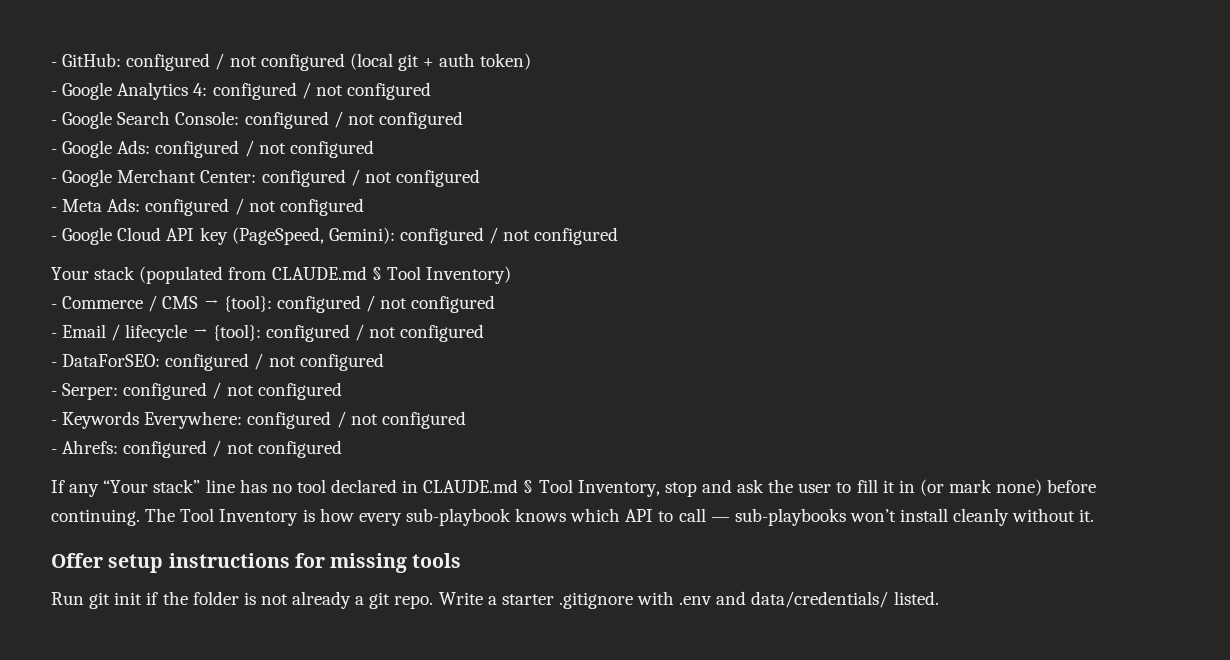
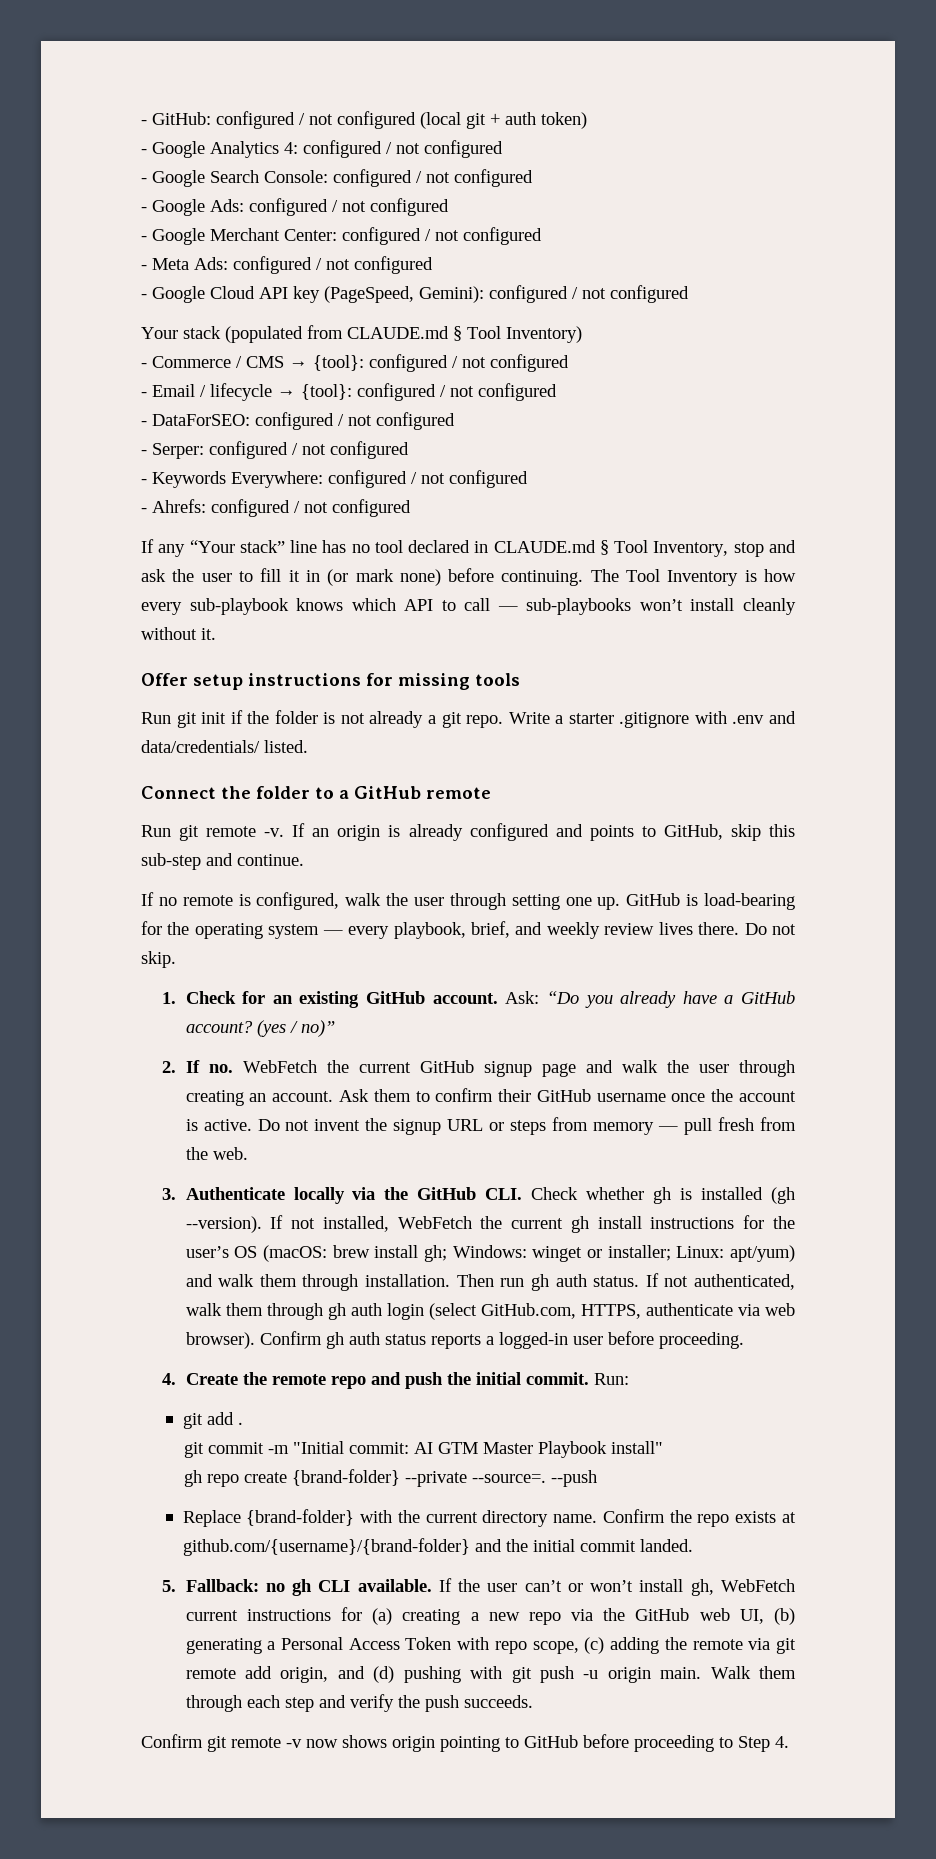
+ Connect the folder to a GitHub remote
+ Run git remote -v. If an origin is already configured and points to GitHub, skip this sub-step and continue.
+ If no remote is configured, walk the user through setting one up. GitHub is load-bearing for the operating system — every playbook, brief, and weekly review lives there. Do not skip.
+ 1. Check for an existing GitHub account. Ask: “Do you already have a GitHub account? (yes / no)”
+ 2. If no. WebFetch the current GitHub signup page and walk the user through creating an account. Ask them to confirm their GitHub username once the account is active. Do not invent the signup URL or steps from memory — pull fresh from the web.
+ 3. Authenticate locally via the GitHub CLI. Check whether gh is installed (gh --version). If not installed, WebFetch the current gh install instructions for the user’s OS (macOS: brew install gh; Windows: winget or installer; Linux: apt/yum) and walk them through installation. Then run gh auth status. If not authenticated, walk them through gh auth login (select GitHub.com, HTTPS, authenticate via web browser). Confirm gh auth status reports a logged-in user before proceeding.
+ 4. Create the remote repo and push the initial commit. Run:
+ git add .
+ git commit -m "Initial commit: AI GTM Master Playbook install"
+ gh repo create {brand-folder} --private --source=. --push
+ Replace {brand-folder} with the current directory name. Confirm the repo exists at github.com/{username}/{brand-folder} and the initial commit landed.
+ 5. Fallback: no gh CLI available. If the user can’t or won’t install gh, WebFetch current instructions for (a) creating a new repo via the GitHub web UI, (b) generating a Personal Access Token with repo scope, (c) adding the remote via git remote add origin, and (d) pushing with git push -u origin main. Walk them through each step and verify the push succeeds.
+ Confirm git remote -v now shows origin pointing to GitHub before proceeding to Step 4.

